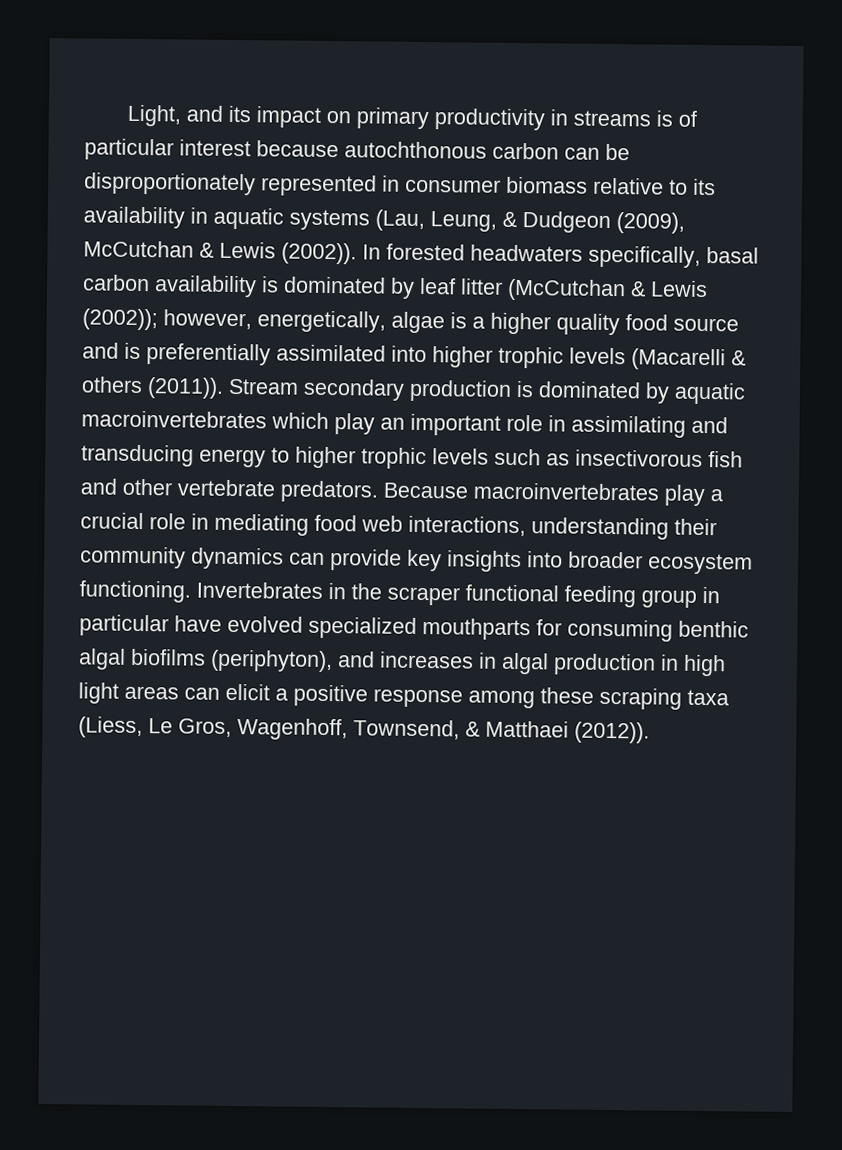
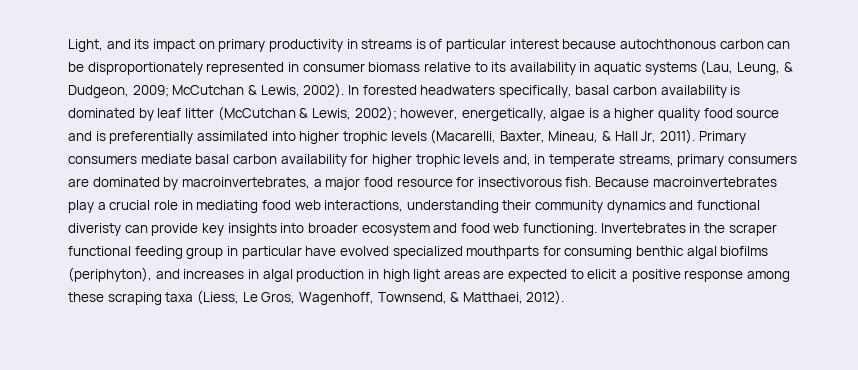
- Light, and its impact on primary productivity in streams is of particular interest because autochthonous carbon can be disproportionately represented in consumer biomass relative to its availability in aquatic systems (Lau, Leung, & Dudgeon (2009), McCutchan & Lewis (2002)).
+ Light, and its impact on primary productivity in streams is of particular interest because autochthonous carbon can be disproportionately represented in consumer biomass relative to its availability in aquatic systems (Lau, Leung, & Dudgeon, 2009; McCutchan & Lewis, 2002).
- In forested headwaters specifically, basal carbon availability is dominated by leaf litter (McCutchan & Lewis (2002)); however, energetically, algae is a higher quality food source and is preferentially assimilated into higher trophic levels (Macarelli & others (2011)). Stream secondary production is dominated by aquatic macroinvertebrates which play an important role in assimilating and transducing energy to higher trophic levels such as insectivorous fish and other vertebrate predators.
+ In forested headwaters specifically, basal carbon availability is dominated by leaf litter (McCutchan & Lewis, 2002); however, energetically, algae is a higher quality food source and is preferentially assimilated into higher trophic levels (Macarelli, Baxter, Mineau, & Hall Jr, 2011). Primary consumers mediate basal carbon availability for higher trophic levels and, in temperate streams, primary consumers are dominated by macroinvertebrates, a major food resource for insectivorous fish.
- Because macroinvertebrates play a crucial role in mediating food web interactions, understanding their community dynamics can provide key insights into broader ecosystem functioning.
+ Because macroinvertebrates play a crucial role in mediating food web interactions, understanding their community dynamics and functional diveristy can provide key insights into broader ecosystem and food web functioning.
- Invertebrates in the scraper functional feeding group in particular have evolved specialized mouthparts for consuming benthic algal biofilms (periphyton), and increases in algal production in high light areas can elicit a positive response among these scraping taxa (Liess, Le Gros, Wagenhoff, Townsend, & Matthaei (2012)).
+ Invertebrates in the scraper functional feeding group in particular have evolved specialized mouthparts for consuming benthic algal biofilms (periphyton), and increases in algal production in high light areas are expected to elicit a positive response among these scraping taxa (Liess, Le Gros, Wagenhoff, Townsend, & Matthaei, 2012).

